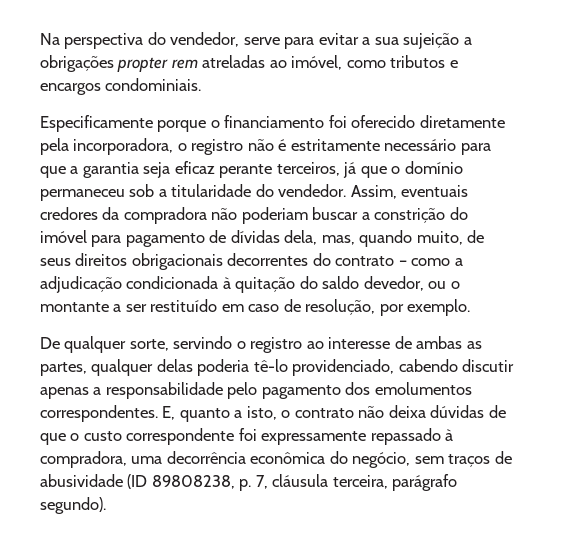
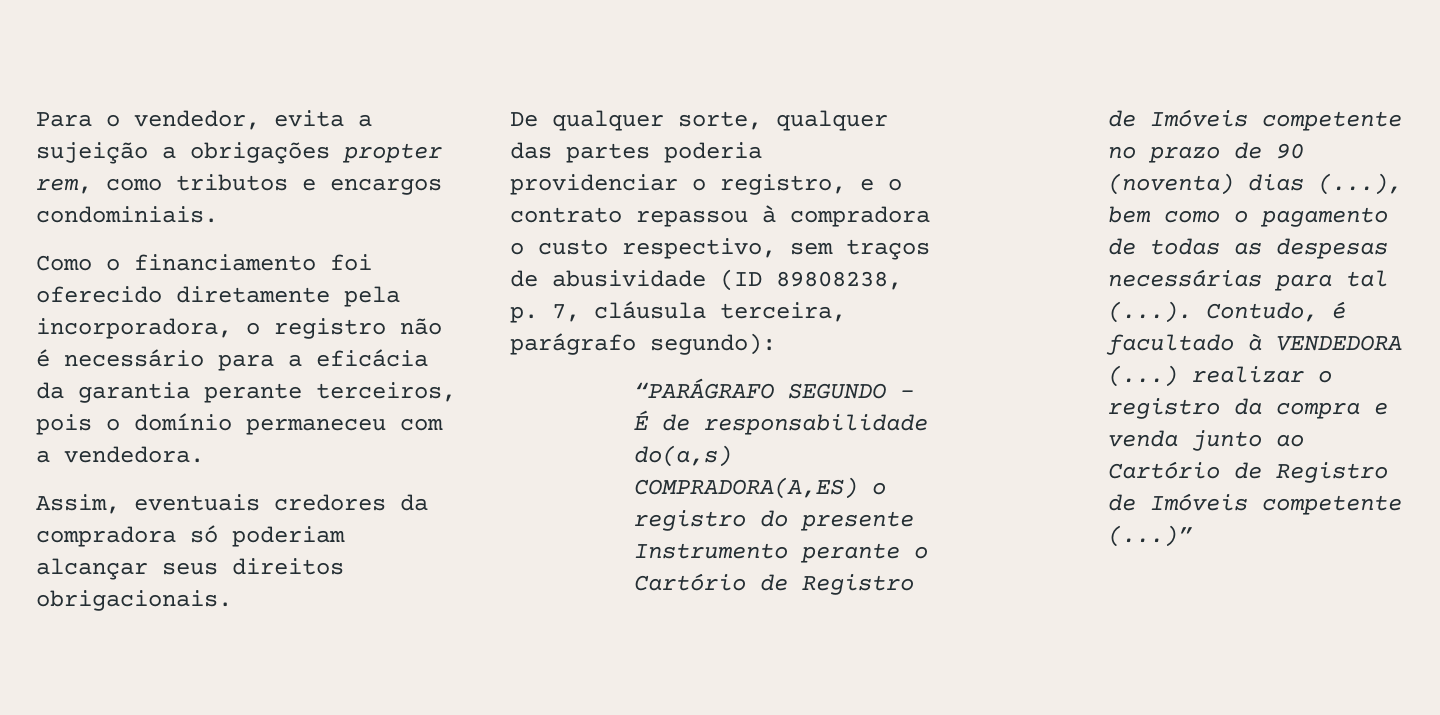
- Na perspectiva do vendedor, serve para evitar a sua sujeição a obrigações propter rem atreladas ao imóvel, como tributos e encargos condominiais.
+ Para o vendedor, evita a sujeição a obrigações propter rem, como tributos e encargos condominiais.
- Especificamente porque o financiamento foi oferecido diretamente pela incorporadora, o registro não é estritamente necessário para que a garantia seja eficaz perante terceiros, já que o domínio permaneceu sob a titularidade do vendedor. Assim, eventuais credores da compradora não poderiam buscar a constrição do imóvel para pagamento de dívidas dela, mas, quando muito, de seus direitos obrigacionais decorrentes do contrato – como a adjudicação condicionada à quitação do saldo devedor, ou o montante a ser restituído em caso de resolução, por exemplo.
- De qualquer sorte, servindo o registro ao interesse de ambas as partes, qualquer delas poderia tê-lo providenciado, cabendo discutir apenas a responsabilidade pelo pagamento dos emolumentos correspondentes. E, quanto a isto, o contrato não deixa dúvidas de que o custo correspondente foi expressamente repassado à compradora, uma decorrência econômica do negócio, sem traços de abusividade (ID 89808238, p. 7, cláusula terceira, parágrafo segundo).
+ Como o financiamento foi oferecido diretamente pela incorporadora, o registro não é necessário para a eficácia da garantia perante terceiros, pois o domínio permaneceu com a vendedora.
+ Assim, eventuais credores da compradora só poderiam alcançar seus direitos obrigacionais.
+ De qualquer sorte, qualquer das partes poderia providenciar o registro, e o contrato repassou à compradora o custo respectivo, sem traços de abusividade (ID 89808238, p. 7, cláusula terceira, parágrafo segundo):
+ “PARÁGRAFO SEGUNDO - É de responsabilidade do(a,s) COMPRADORA(A,ES) o registro do presente Instrumento perante o Cartório de Registro de Imóveis competente no prazo de 90 (noventa) dias (...), bem como o pagamento de todas as despesas necessárias para tal (...). Contudo, é facultado à VENDEDORA (...) realizar o registro da compra e venda junto ao Cartório de Registro de Imóveis competente (...)”

